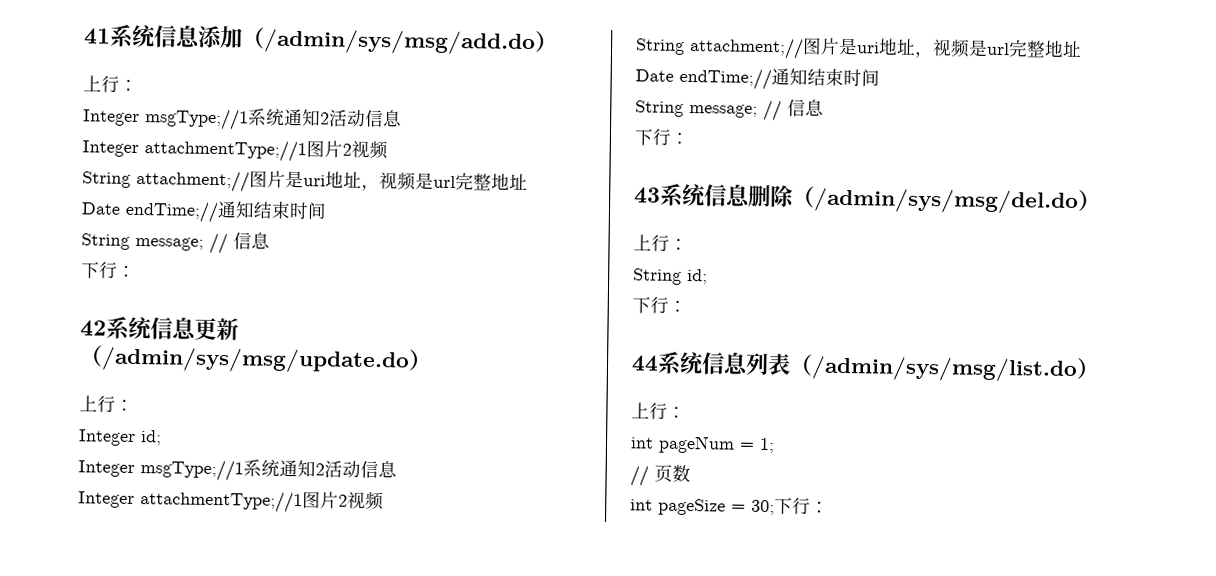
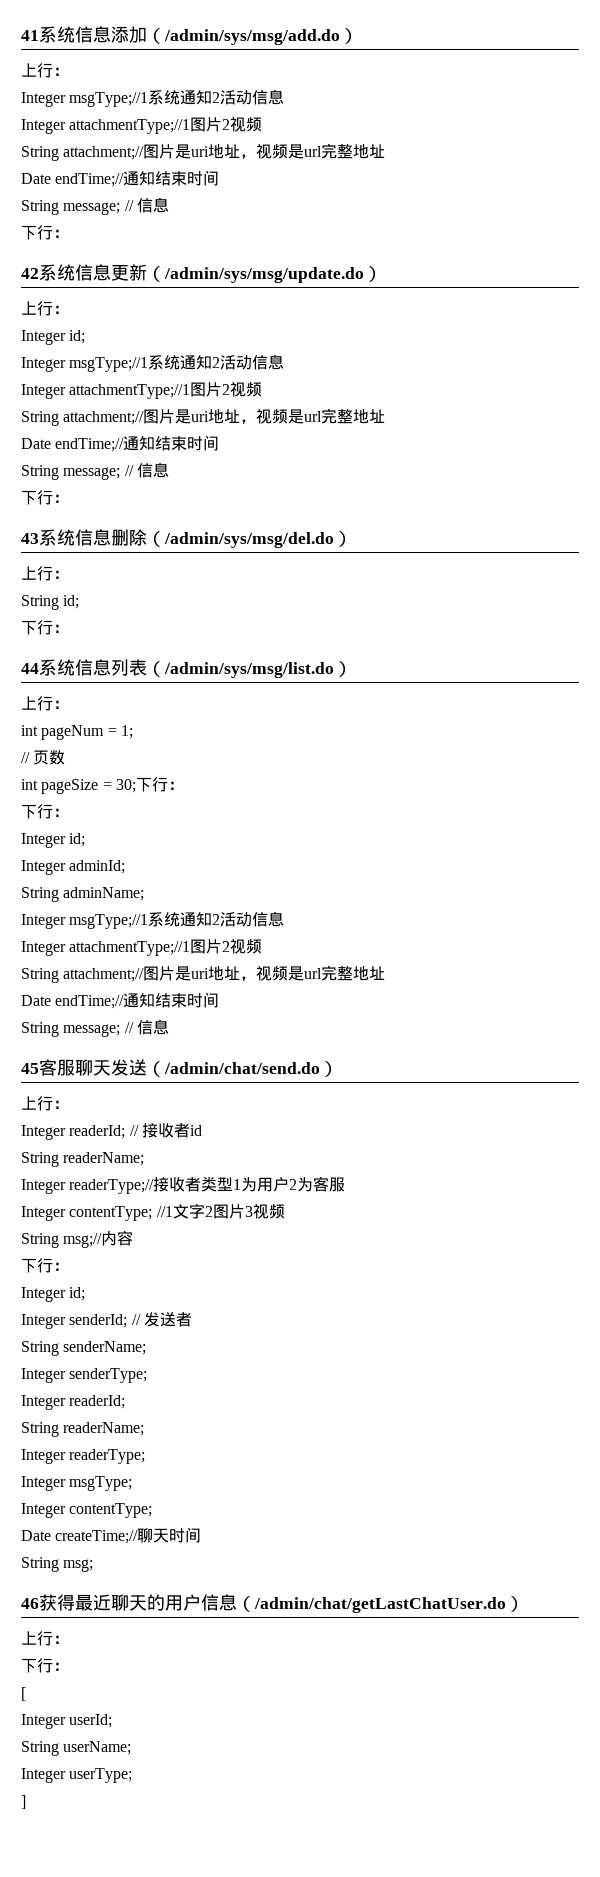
  int pageSize = 30;下行：
+ 下行：
+ Integer id;
+ Integer adminId;
+ String adminName;
+ Integer msgType;//1系统通知2活动信息
+ Integer attachmentType;//1图片2视频
+ String attachment;//图片是uri地址，视频是url完整地址
+ Date endTime;//通知结束时间
+ String message; // 信息
+ 45客服聊天发送（/admin/chat/send.do）
+ 上行：
+ Integer readerId; // 接收者id
+ String readerName;
+ Integer readerType;//接收者类型1为用户2为客服
+ Integer contentType; //1文字2图片3视频
+ String msg;//内容
+ 下行：
+ Integer id;
+ Integer senderId; // 发送者
+ String senderName;
+ Integer senderType;
+ Integer readerId;
+ String readerName;
+ Integer readerType;
+ Integer msgType;
+ Integer contentType;
+ Date createTime;//聊天时间
+ String msg;
+ 46获得最近聊天的用户信息（/admin/chat/getLastChatUser.do）
+ 上行：
+ 下行：
+ [
+ Integer userId;
+ String userName;
+ Integer userType;
+ ]

